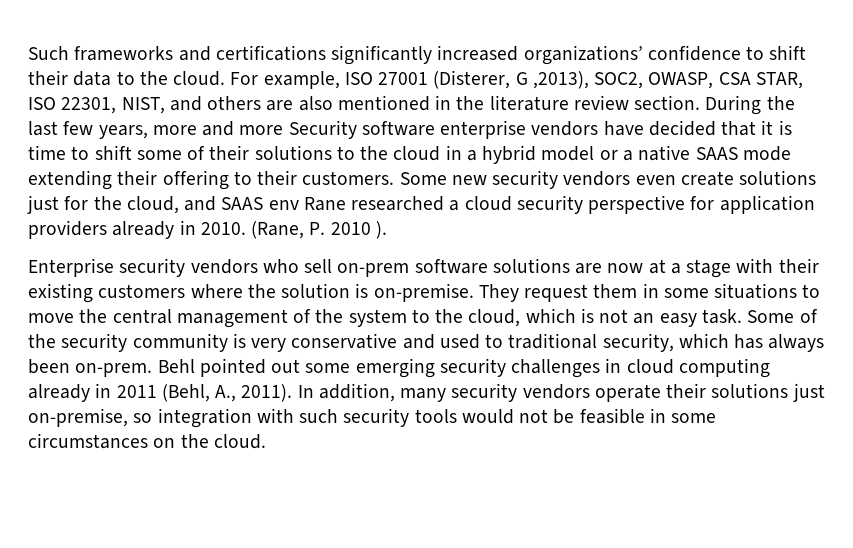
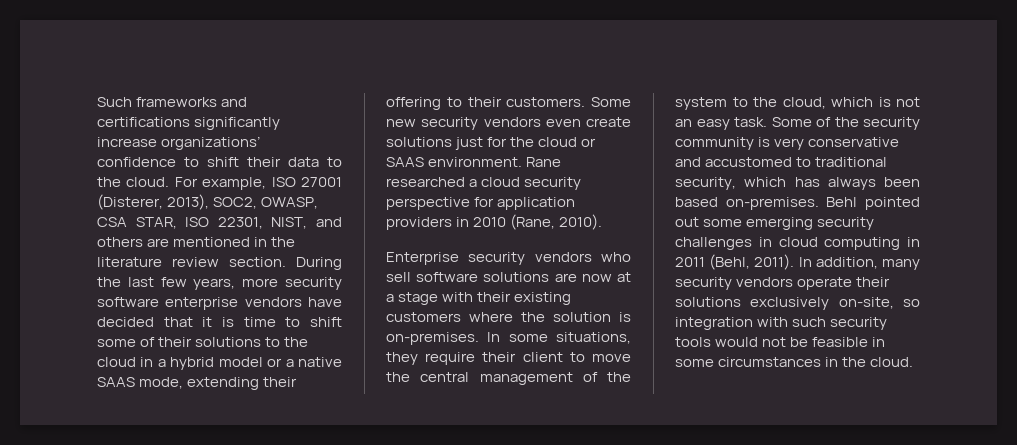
- Such frameworks and certifications significantly increased organizations’ confidence to shift their data to the cloud.
+ Such frameworks and certifications significantly increase organizations’ confidence to shift their data to the cloud.
- For example, ISO 27001 (Disterer, G ,2013), SOC2, OWASP, CSA STAR, ISO 22301, NIST, and others are also mentioned in the literature review section.
+ For example, ISO 27001 (Disterer, 2013), SOC2, OWASP, CSA STAR, ISO 22301, NIST, and others are mentioned in the literature review section.
- During the last few years, more and more Security software enterprise vendors have decided that it is time to shift some of their solutions to the cloud in a hybrid model or a native SAAS mode extending their offering to their customers.
+ During the last few years, more security software enterprise vendors have decided that it is time to shift some of their solutions to the cloud in a hybrid model or a native SAAS mode, extending their offering to their customers.
- Some new security vendors even create solutions just for the cloud, and SAAS env Rane researched a cloud security perspective for application providers already in 2010. (Rane, P. 2010 ).
+ Some new security vendors even create solutions just for the cloud or SAAS environment. Rane researched a cloud security perspective for application providers in 2010 (Rane, 2010).
- Enterprise security vendors who sell on-prem software solutions are now at a stage with their existing customers where the solution is on-premise. They request them in some situations to move the central management of the system to the cloud, which is not an easy task.
+ Enterprise security vendors who sell software solutions are now at a stage with their existing customers where the solution is on-premises. In some situations, they require their client to move the central management of the system to the cloud, which is not an easy task.
- Some of the security community is very conservative and used to traditional security, which has always been on-prem.
+ Some of the security community is very conservative and accustomed to traditional security, which has always been based on-premises.
- Behl pointed out some emerging security challenges in cloud computing already in 2011 (Behl, A., 2011).
+ Behl pointed out some emerging security challenges in cloud computing in 2011 (Behl, 2011).
- In addition, many security vendors operate their solutions just on-premise, so integration with such security tools would not be feasible in some circumstances on the cloud.
+ In addition, many security vendors operate their solutions exclusively on-site, so integration with such security tools would not be feasible in some circumstances in the cloud.

